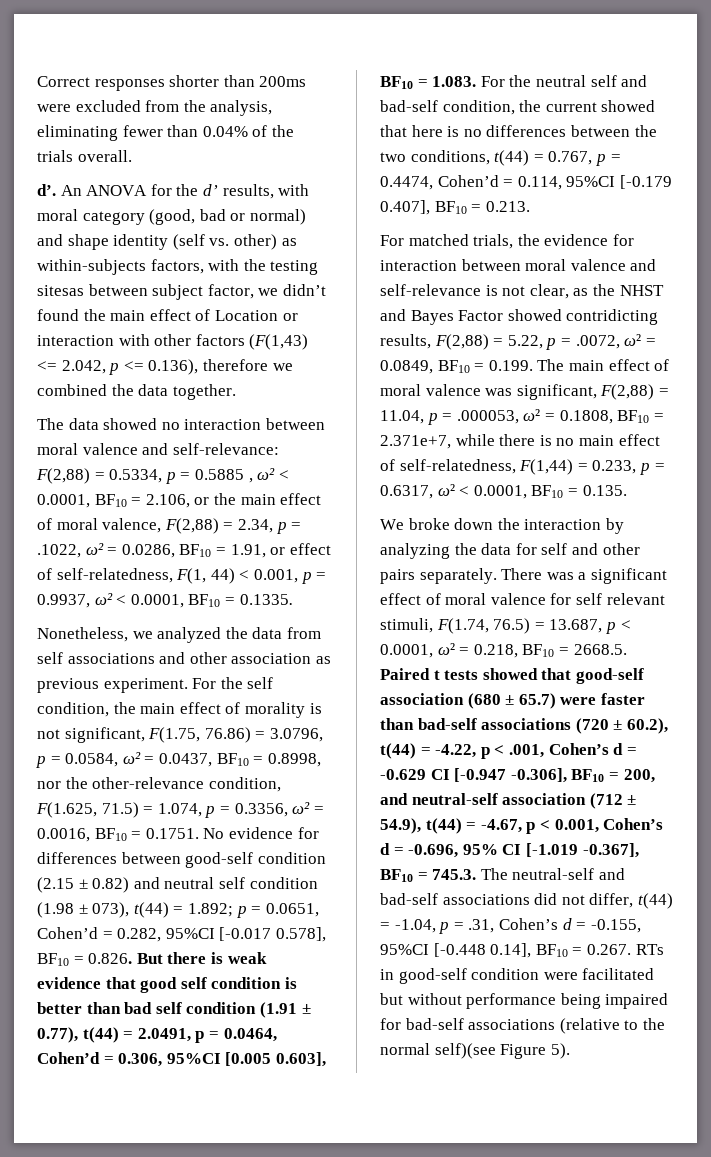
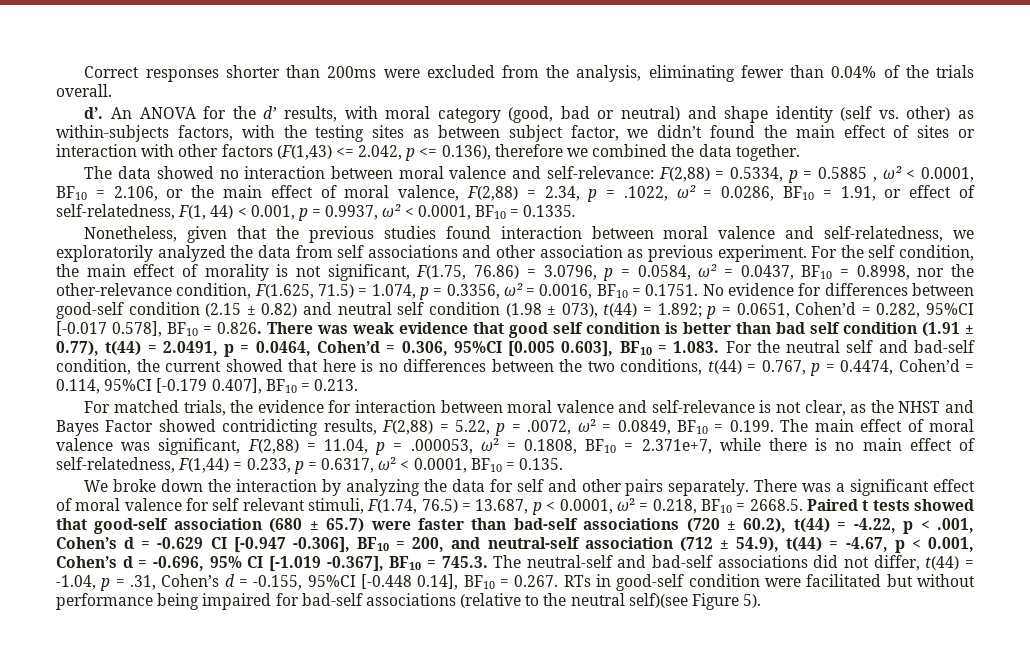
- An ANOVA for the d’ results, with moral category (good, bad or normal) and shape identity (self vs. other) as within-subjects factors, with the testing sitesas between subject factor, we didn’t found the main effect of Location or interaction with other factors (F(1,43) <= 2.042, p <= 0.136), therefore we combined the data together.
+ An ANOVA for the d’ results, with moral category (good, bad or neutral) and shape identity (self vs. other) as within-subjects factors, with the testing sites as between subject factor, we didn’t found the main effect of sites or interaction with other factors (F(1,43) <= 2.042, p <= 0.136), therefore we combined the data together.
- Nonetheless, we analyzed the data from self associations and other association as previous experiment.
+ Nonetheless, given that the previous studies found interaction between moral valence and self-relatedness, we exploratorily analyzed the data from self associations and other association as previous experiment.
- p = 0.0651, Cohen’d = 0.282, 95%CI [-0.017 0.578], BF10 = 0.826. But there is weak evidence that good self condition is better than bad self condition (1.91 ± 0.77), t(44) = 2.0491, p = 0.0464, Cohen’d = 0.306, 95%CI [0.005 0.603], BF10 = 1.083. For the neutral self and bad-self condition, the current showed that here is no differences between the two conditions, t(44) = 0.767, p = 0.4474, Cohen’d = 0.114, 95%CI [-0.179 0.407], BF10 = 0.213.
+ p = 0.0651, Cohen’d = 0.282, 95%CI [-0.017 0.578], BF10 = 0.826. There was weak evidence that good self condition is better than bad self condition (1.91 ± 0.77), t(44) = 2.0491, p = 0.0464, Cohen’d = 0.306, 95%CI [0.005 0.603], BF10 = 1.083. For the neutral self and bad-self condition, the current showed that here is no differences between the two conditions, t(44) = 0.767, p = 0.4474, Cohen’d = 0.114, 95%CI [-0.179 0.407], BF10 = 0.213.
- There was a significant effect of moral valence for self relevant stimuli, F(1.74, 76.5) = 13.687, p < 0.0001, ω² = 0.218, BF10 = 2668.5. Paired t tests showed that good-self association (680 ± 65.7) were faster than bad-self associations (720 ± 60.2), t(44) = -4.22, p < .001, Cohen’s d = -0.629 CI [-0.947 -0.306], BF10 = 200, and neutral-self association (712 ± 54.9), t(44) = -4.67, p < 0.001, Cohen’s d = -0.696, 95% CI [-1.019 -0.367], BF10 = 745.3. The neutral-self and bad-self associations did not differ, t(44) = -1.04, p = .31, Cohen’s d = -0.155, 95%CI [-0.448 0.14], BF10 = 0.267. RTs in good-self condition were facilitated but without performance being impaired for bad-self associations (relative to the normal self)(see Figure 5).
+ There was a significant effect of moral valence for self relevant stimuli, F(1.74, 76.5) = 13.687, p < 0.0001, ω² = 0.218, BF10 = 2668.5. Paired t tests showed that good-self association (680 ± 65.7) were faster than bad-self associations (720 ± 60.2), t(44) = -4.22, p < .001, Cohen’s d = -0.629 CI [-0.947 -0.306], BF10 = 200, and neutral-self association (712 ± 54.9), t(44) = -4.67, p < 0.001, Cohen’s d = -0.696, 95% CI [-1.019 -0.367], BF10 = 745.3. The neutral-self and bad-self associations did not differ, t(44) = -1.04, p = .31, Cohen’s d = -0.155, 95%CI [-0.448 0.14], BF10 = 0.267. RTs in good-self condition were facilitated but without performance being impaired for bad-self associations (relative to the neutral self)(see Figure 5).

